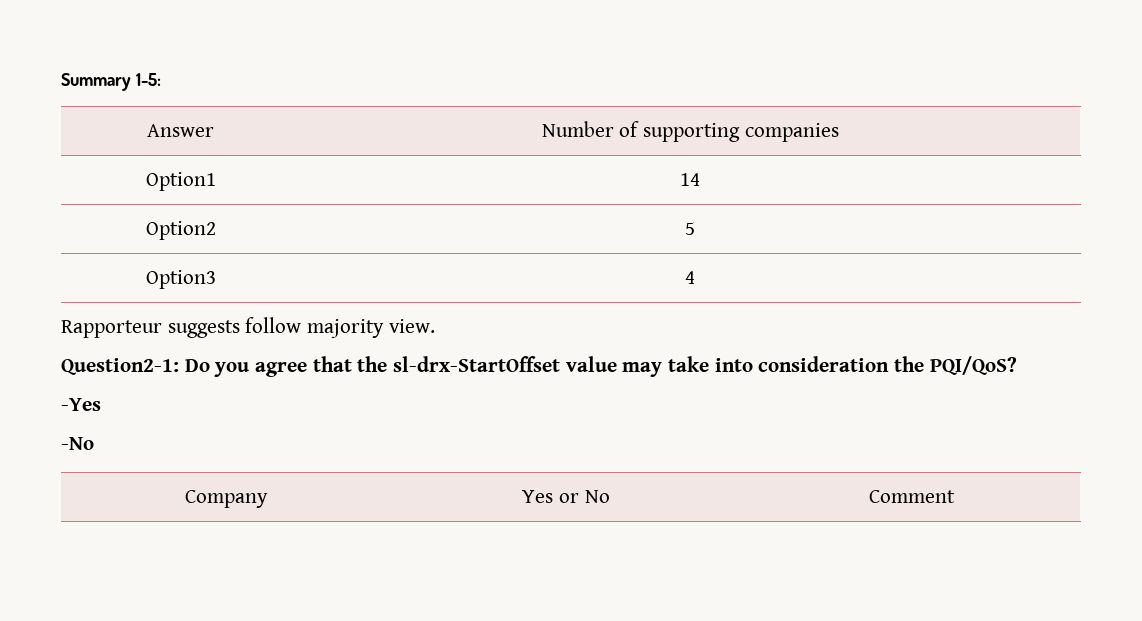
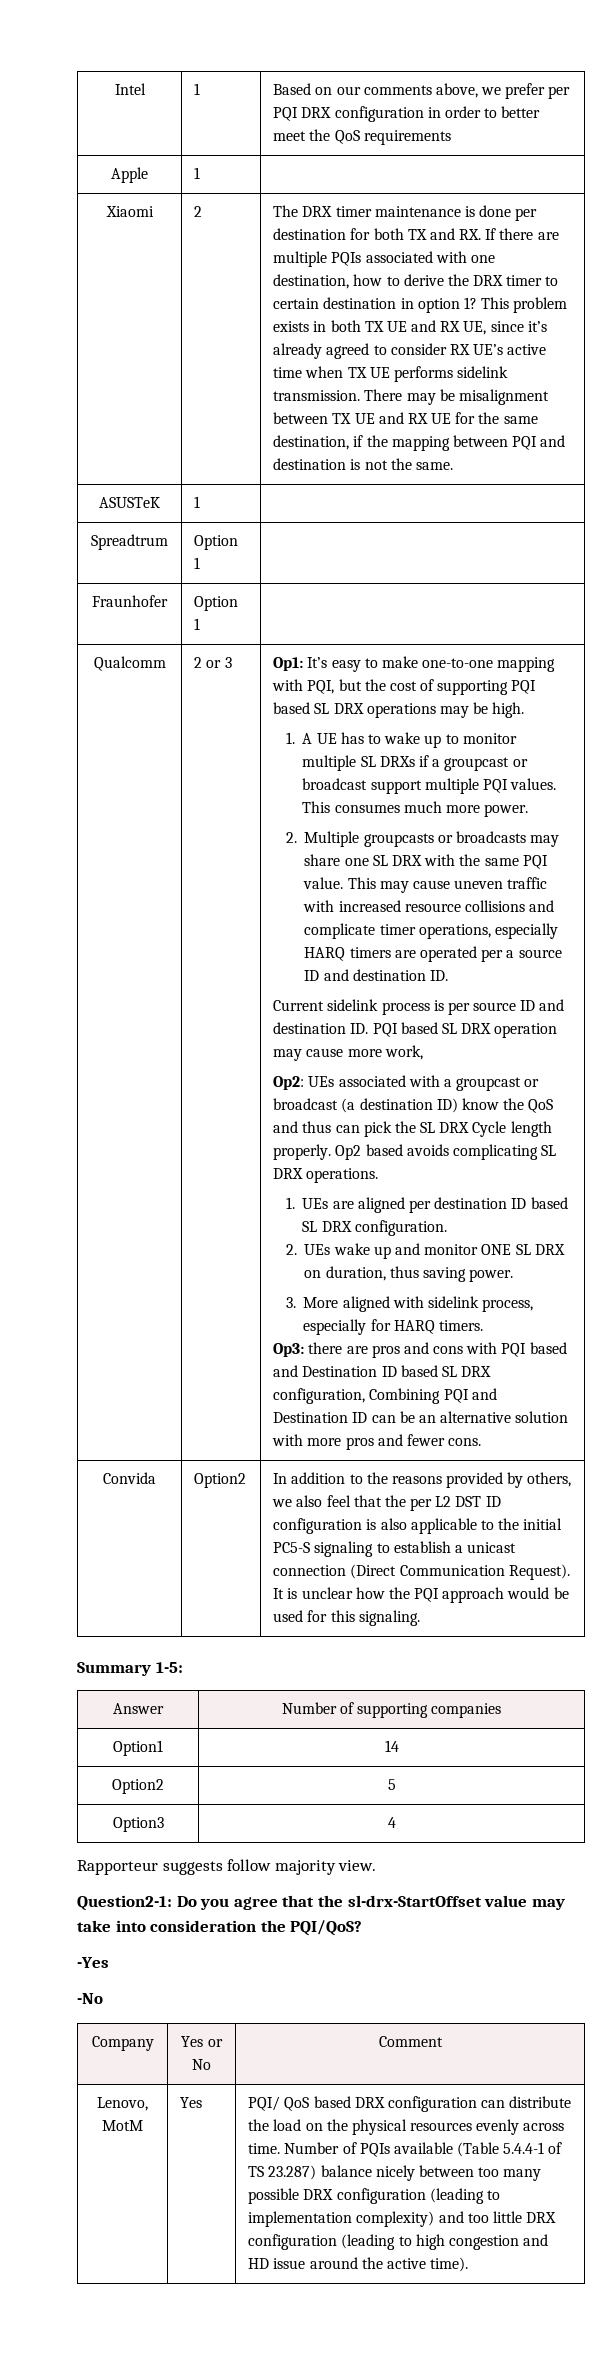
+ Intel | 1 | Based on our comments above, we prefer per PQI DRX configuration in order to better meet the QoS requirements
+ Apple | 1 |
+ Xiaomi | 2 | The DRX timer maintenance is done per destination for both TX and RX. If there are multiple PQIs associated with one destination, how to derive the DRX timer to certain destination in option 1? This problem exists in both TX UE and RX UE, since it’s already agreed to consider RX UE’s active time when TX UE performs sidelink transmission. There may be misalignment between TX UE and RX UE for the same destination, if the mapping between PQI and destination is not the same.
+ ASUSTeK | 1 |
+ Spreadtrum | Option 1 |
+ Fraunhofer | Option 1 |
+ Qualcomm | 2 or 3 | Op1: It’s easy to make one-to-one mapping with PQI, but the cost of supporting PQI based SL DRX operations may be high.
+ 1. A UE has to wake up to monitor multiple SL DRXs if a groupcast or broadcast support multiple PQI values. This consumes much more power.
+ 2. Multiple groupcasts or broadcasts may share one SL DRX with the same PQI value. This may cause uneven traffic with increased resource collisions and complicate timer operations, especially HARQ timers are operated per a source ID and destination ID.
+ Current sidelink process is per source ID and destination ID. PQI based SL DRX operation may cause more work,
+ Op2: UEs associated with a groupcast or broadcast (a destination ID) know the QoS and thus can pick the SL DRX Cycle length properly. Op2 based avoids complicating SL DRX operations.
+ 1. UEs are aligned per destination ID based SL DRX configuration.
+ 2. UEs wake up and monitor ONE SL DRX on duration, thus saving power.
+ 3. More aligned with sidelink process, especially for HARQ timers.
+ Op3: there are pros and cons with PQI based and Destination ID based SL DRX configuration, Combining PQI and Destination ID can be an alternative solution with more pros and fewer cons.
+ Convida | Option2 | In addition to the reasons provided by others, we also feel that the per L2 DST ID configuration is also applicable to the initial PC5-S signaling to establish a unicast connection (Direct Communication Request). It is unclear how the PQI approach would be used for this signaling.
+ Lenovo, MotM | Yes | PQI/ QoS based DRX configuration can distribute the load on the physical resources evenly across time. Number of PQIs available (Table 5.4.4-1 of TS 23.287) balance nicely between too many possible DRX configuration (leading to implementation complexity) and too little DRX configuration (leading to high congestion and HD issue around the active time).

